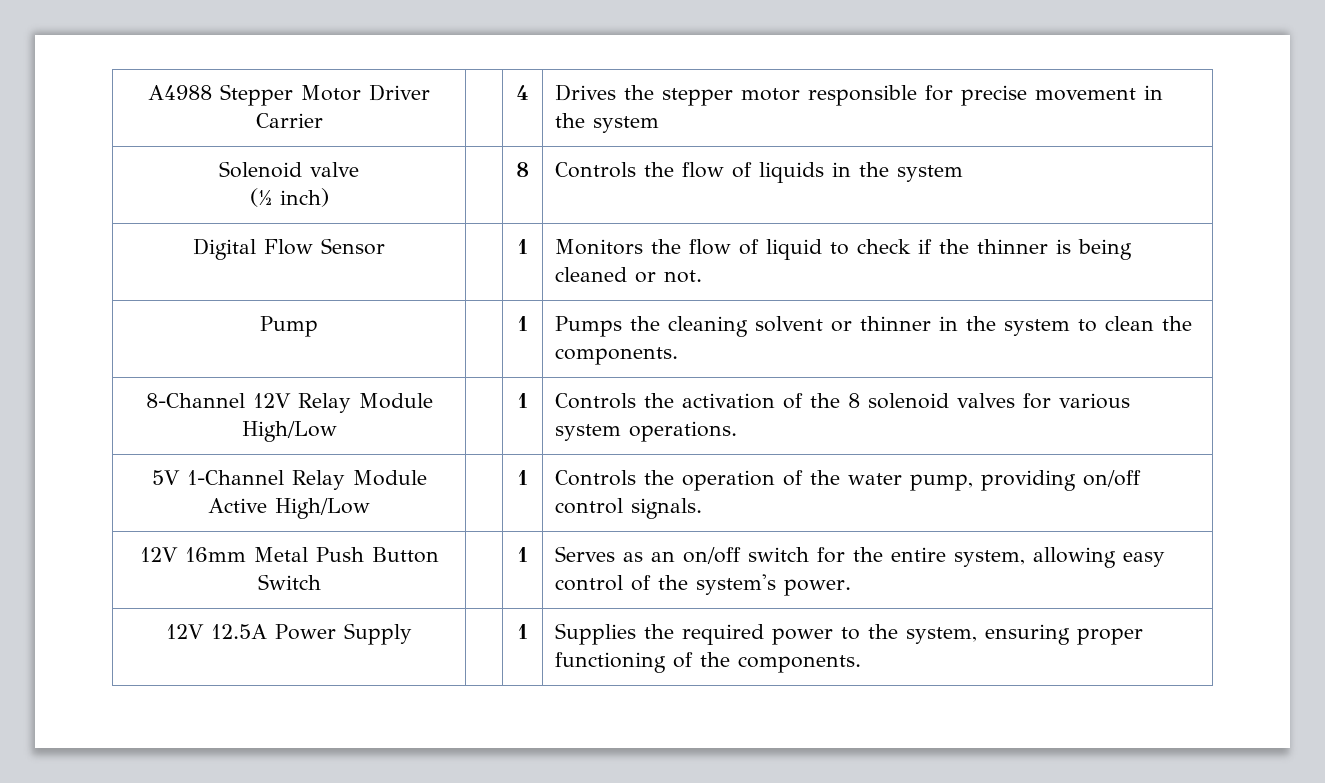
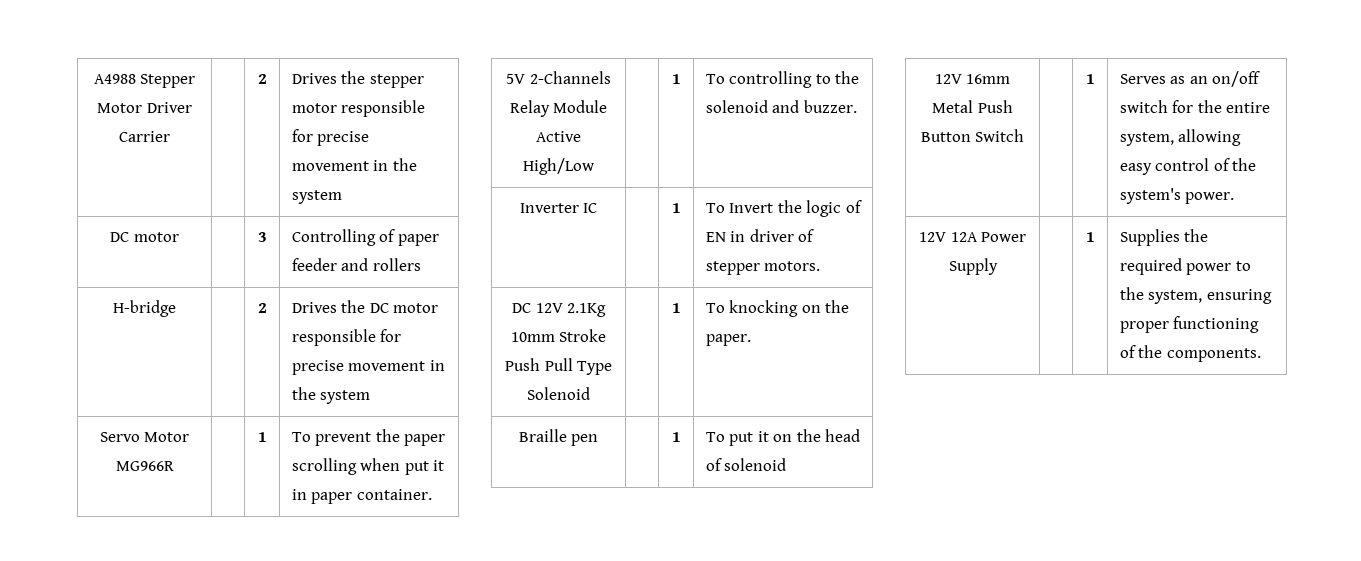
- A4988 Stepper Motor Driver Carrier | | 4 | Drives the stepper motor responsible for precise movement in the system
+ A4988 Stepper Motor Driver Carrier | | 2 | Drives the stepper motor responsible for precise movement in the system
- Solenoid valve
- (½ inch) | | 8 | Controls the flow of liquids in the system
- Digital Flow Sensor | | 1 | Monitors the flow of liquid to check if the thinner is being cleaned or not.
- Pump | | 1 | Pumps the cleaning solvent or thinner in the system to clean the components.
- 8-Channel 12V Relay Module High/Low | | 1 | Controls the activation of the 8 solenoid valves for various system operations.
+ DC motor | | 3 | Controlling of paper feeder and rollers
+ H-bridge | | 2 | Drives the DC motor responsible for precise movement in the system
+ Servo Motor MG966R | | 1 | To prevent the paper scrolling when put it in paper container.
- 5V 1-Channel Relay Module Active High/Low | | 1 | Controls the operation of the water pump, providing on/off control signals.
+ 5V 2-Channels Relay Module Active High/Low | | 1 | To controlling to the solenoid and buzzer.
+ Inverter IC | | 1 | To Invert the logic of EN in driver of stepper motors.
+ DC 12V 2.1Kg 10mm Stroke Push Pull Type Solenoid | | 1 | To knocking on the paper.
+ Braille pen | | 1 | To put it on the head of solenoid
- 12V 12.5A Power Supply | | 1 | Supplies the required power to the system, ensuring proper functioning of the components.
+ 12V 12A Power Supply | | 1 | Supplies the required power to the system, ensuring proper functioning of the components.

